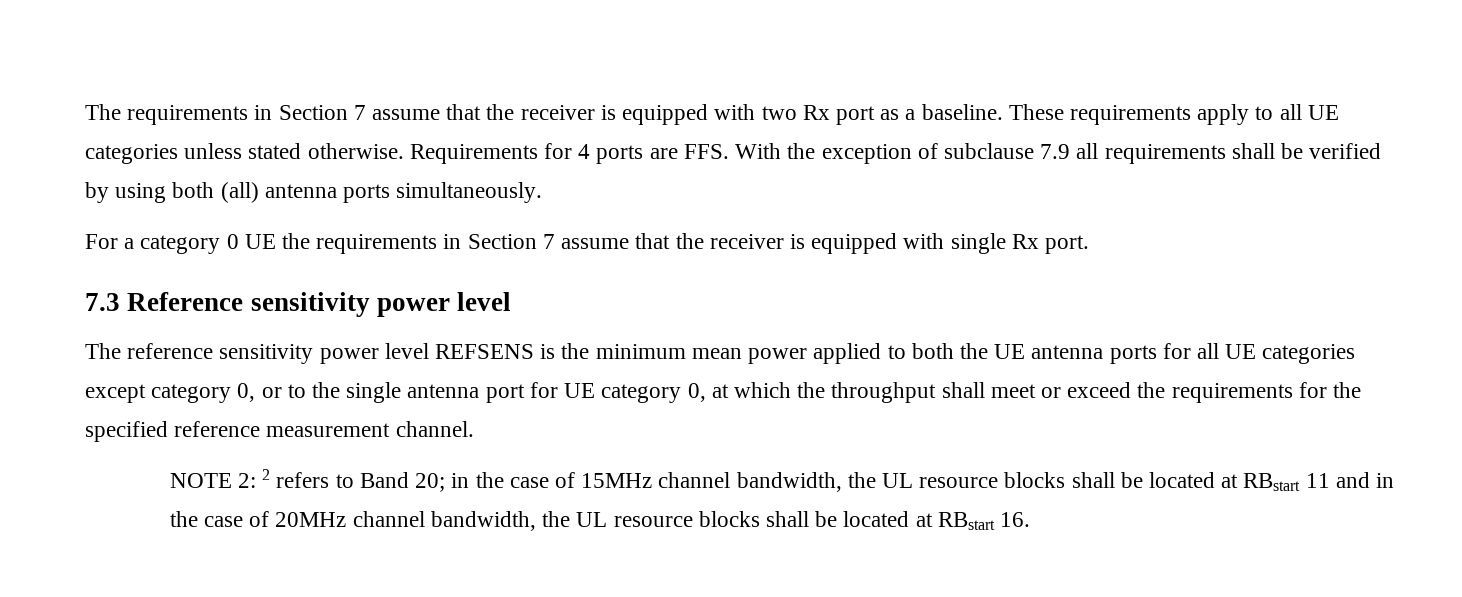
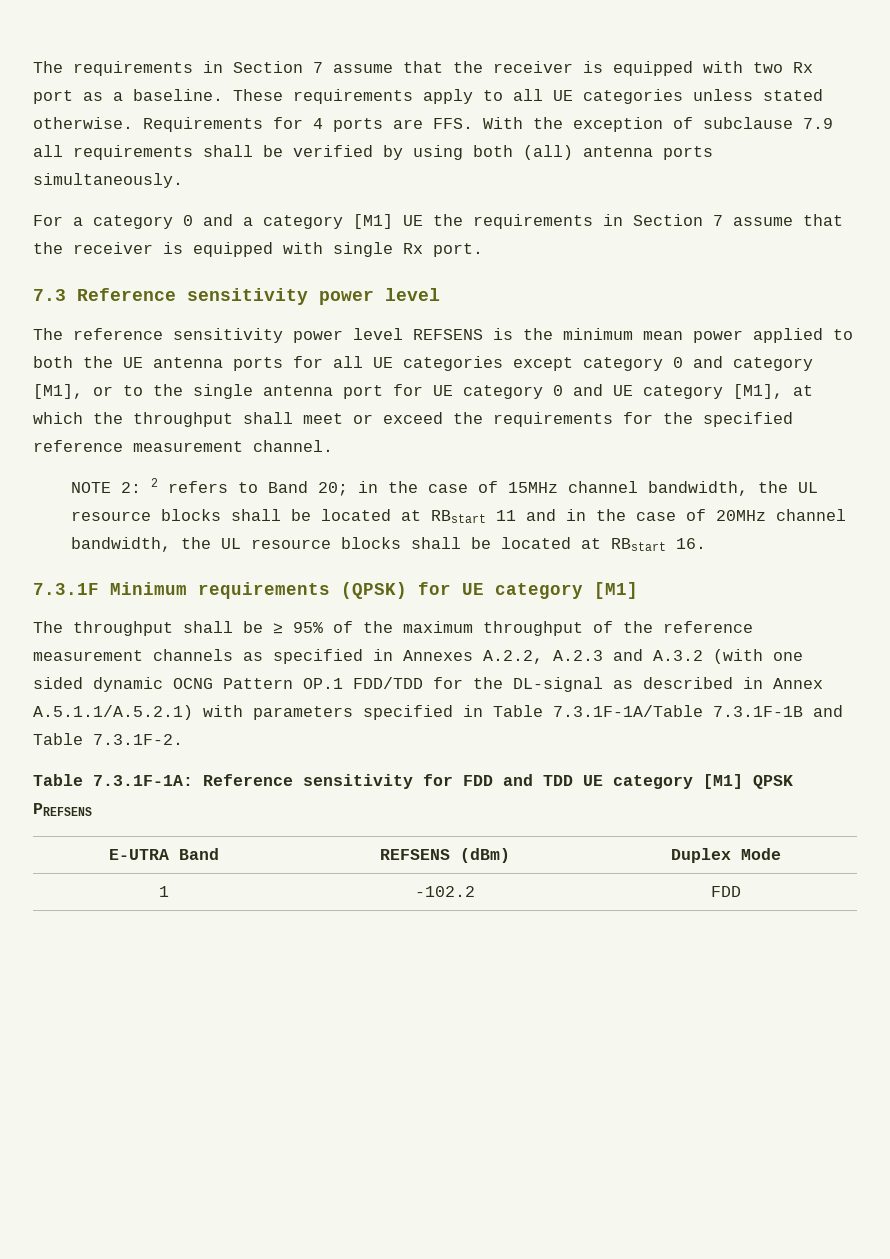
- For a category 0 UE the requirements in Section 7 assume that the receiver is equipped with single Rx port.
+ For a category 0 and a category [M1] UE the requirements in Section 7 assume that the receiver is equipped with single Rx port.
- The reference sensitivity power level REFSENS is the minimum mean power applied to both the UE antenna ports for all UE categories except category 0, or to the single antenna port for UE category 0, at which the throughput shall meet or exceed the requirements for the specified reference measurement channel.
+ The reference sensitivity power level REFSENS is the minimum mean power applied to both the UE antenna ports for all UE categories except category 0 and category [M1], or to the single antenna port for UE category 0 and UE category [M1], at which the throughput shall meet or exceed the requirements for the specified reference measurement channel.
+ 7.3.1F Minimum requirements (QPSK) for UE category [M1]
+ The throughput shall be ≥ 95% of the maximum throughput of the reference measurement channels as specified in Annexes A.2.2, A.2.3 and A.3.2 (with one sided dynamic OCNG Pattern OP.1 FDD/TDD for the DL-signal as described in Annex A.5.1.1/A.5.2.1) with parameters specified in Table 7.3.1F-1A/Table 7.3.1F-1B and Table 7.3.1F-2.
+ Table 7.3.1F-1A: Reference sensitivity for FDD and TDD UE category [M1] QPSK PREFSENS
+ E-UTRA Band | REFSENS (dBm) | Duplex Mode
+ 1 | -102.2 | FDD

